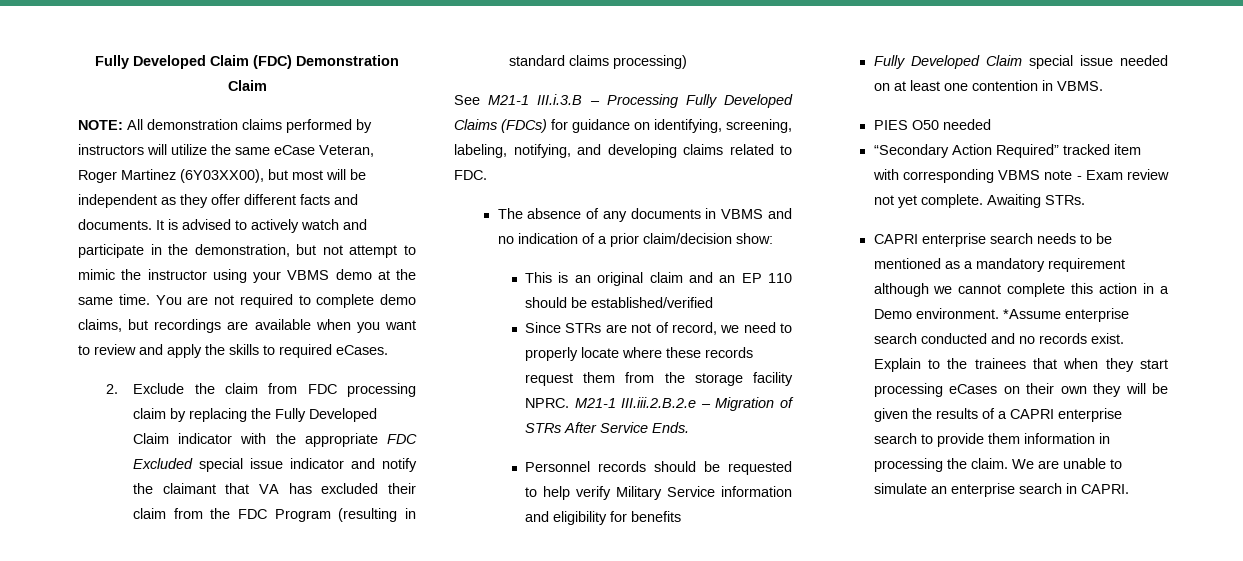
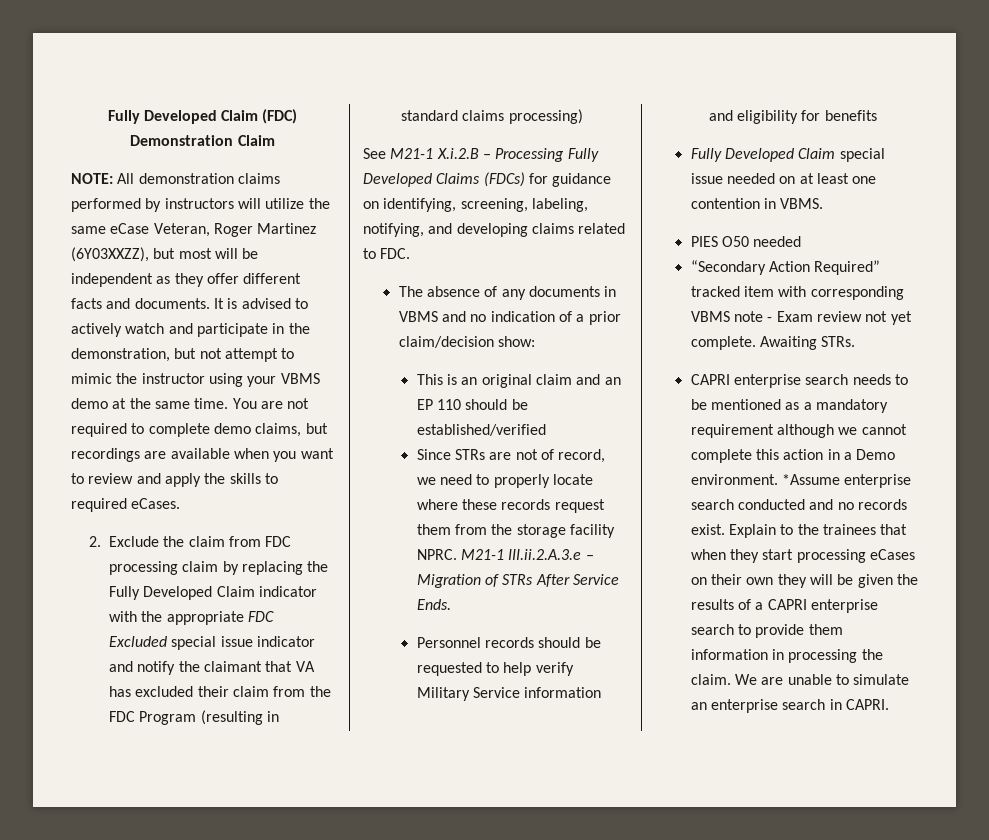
- NOTE: All demonstration claims performed by instructors will utilize the same eCase Veteran, Roger Martinez (6Y03XX00), but most will be independent as they offer different facts and documents.
+ NOTE: All demonstration claims performed by instructors will utilize the same eCase Veteran, Roger Martinez (6Y03XXZZ), but most will be independent as they offer different facts and documents.
- See M21-1 III.i.3.B – Processing Fully Developed Claims (FDCs) for guidance on identifying, screening, labeling, notifying, and developing claims related to FDC.
+ See M21-1 X.i.2.B – Processing Fully Developed Claims (FDCs) for guidance on identifying, screening, labeling, notifying, and developing claims related to FDC.
- M21-1 III.iii.2.B.2.e – Migration of STRs After Service Ends.
+ M21-1 III.ii.2.A.3.e – Migration of STRs After Service Ends.

